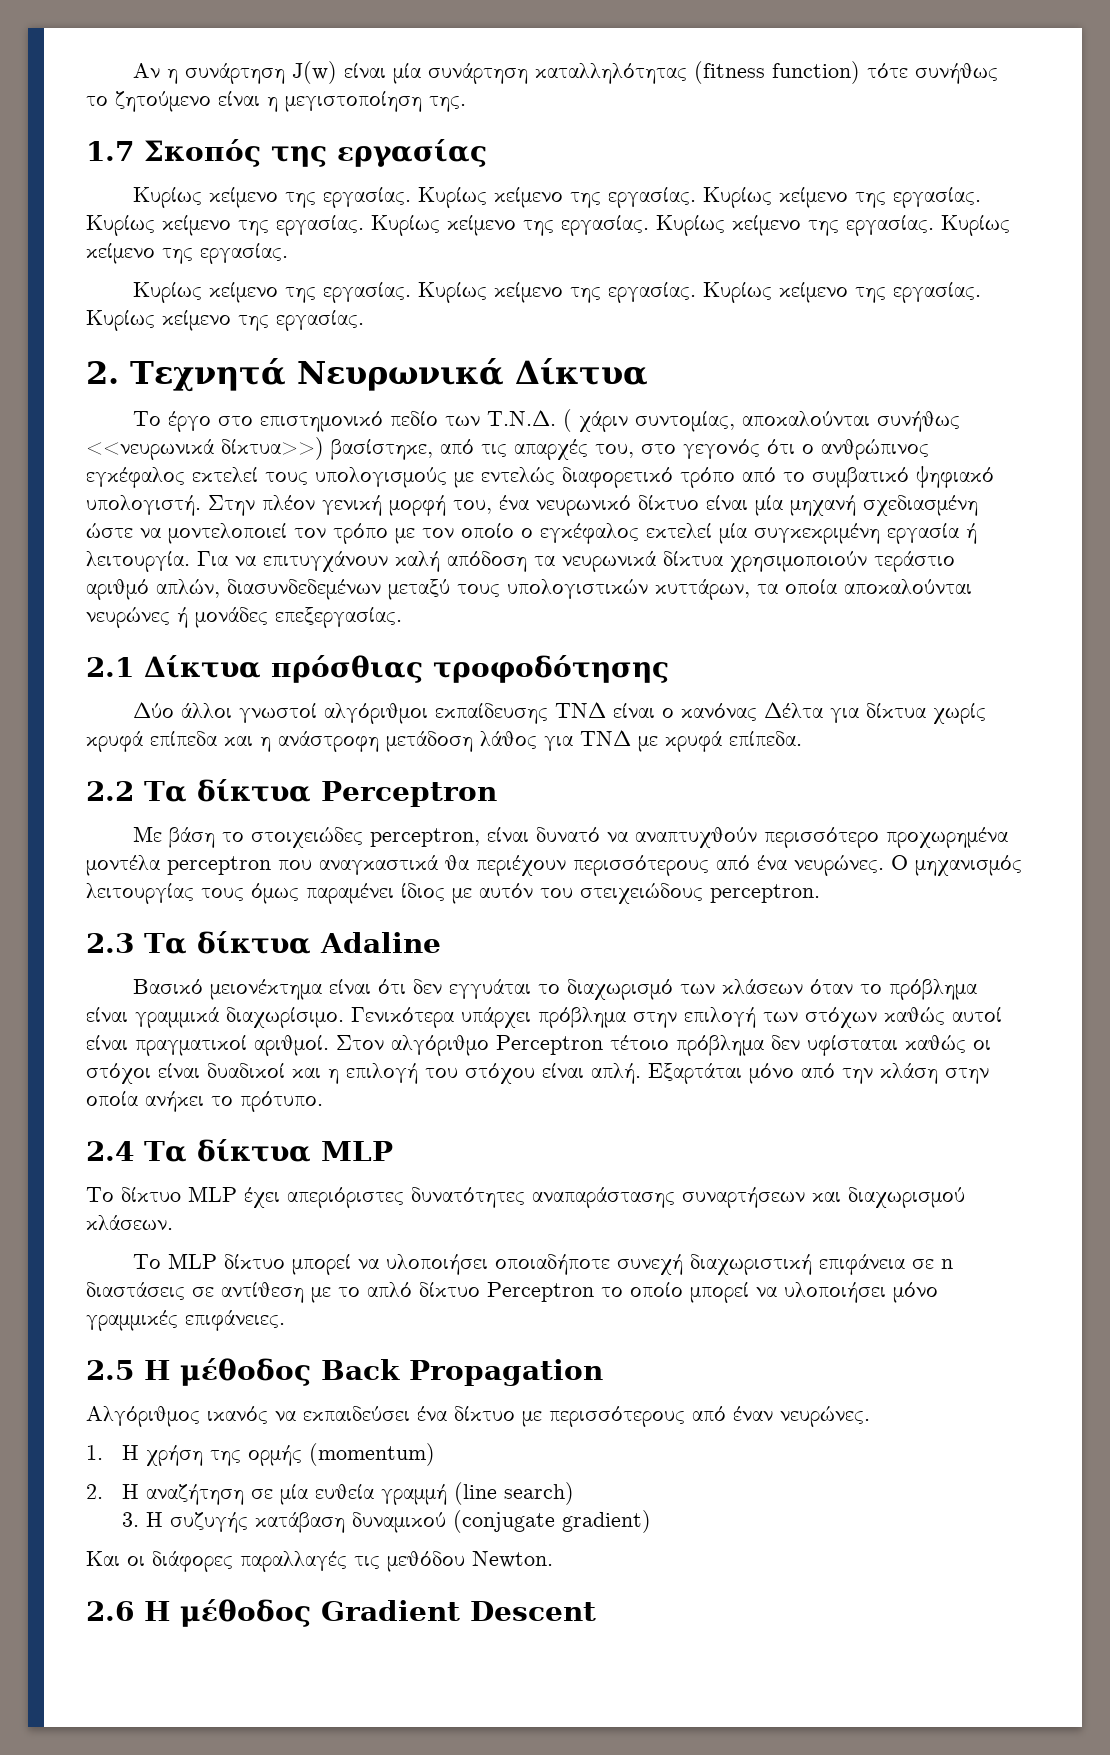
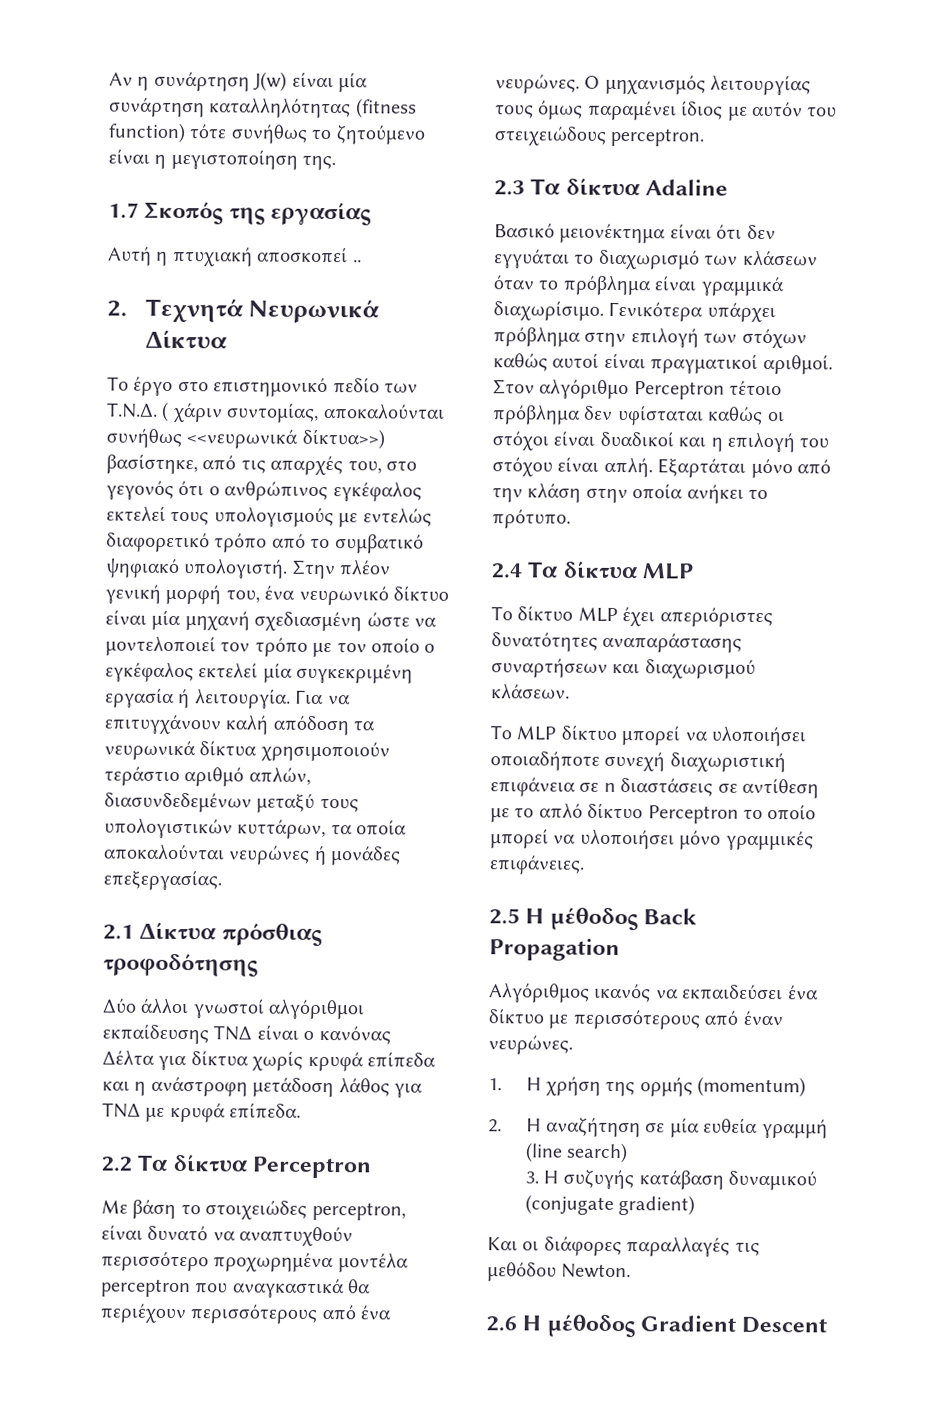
- Κυρίως κείμενο της εργασίας. Κυρίως κείμενο της εργασίας. Κυρίως κείμενο της εργασίας. Κυρίως κείμενο της εργασίας. Κυρίως κείμενο της εργασίας. Κυρίως κείμενο της εργασίας. Κυρίως κείμενο της εργασίας.
- Κυρίως κείμενο της εργασίας. Κυρίως κείμενο της εργασίας. Κυρίως κείμενο της εργασίας. Κυρίως κείμενο της εργασίας.
+ Αυτή η πτυχιακή αποσκοπεί ..

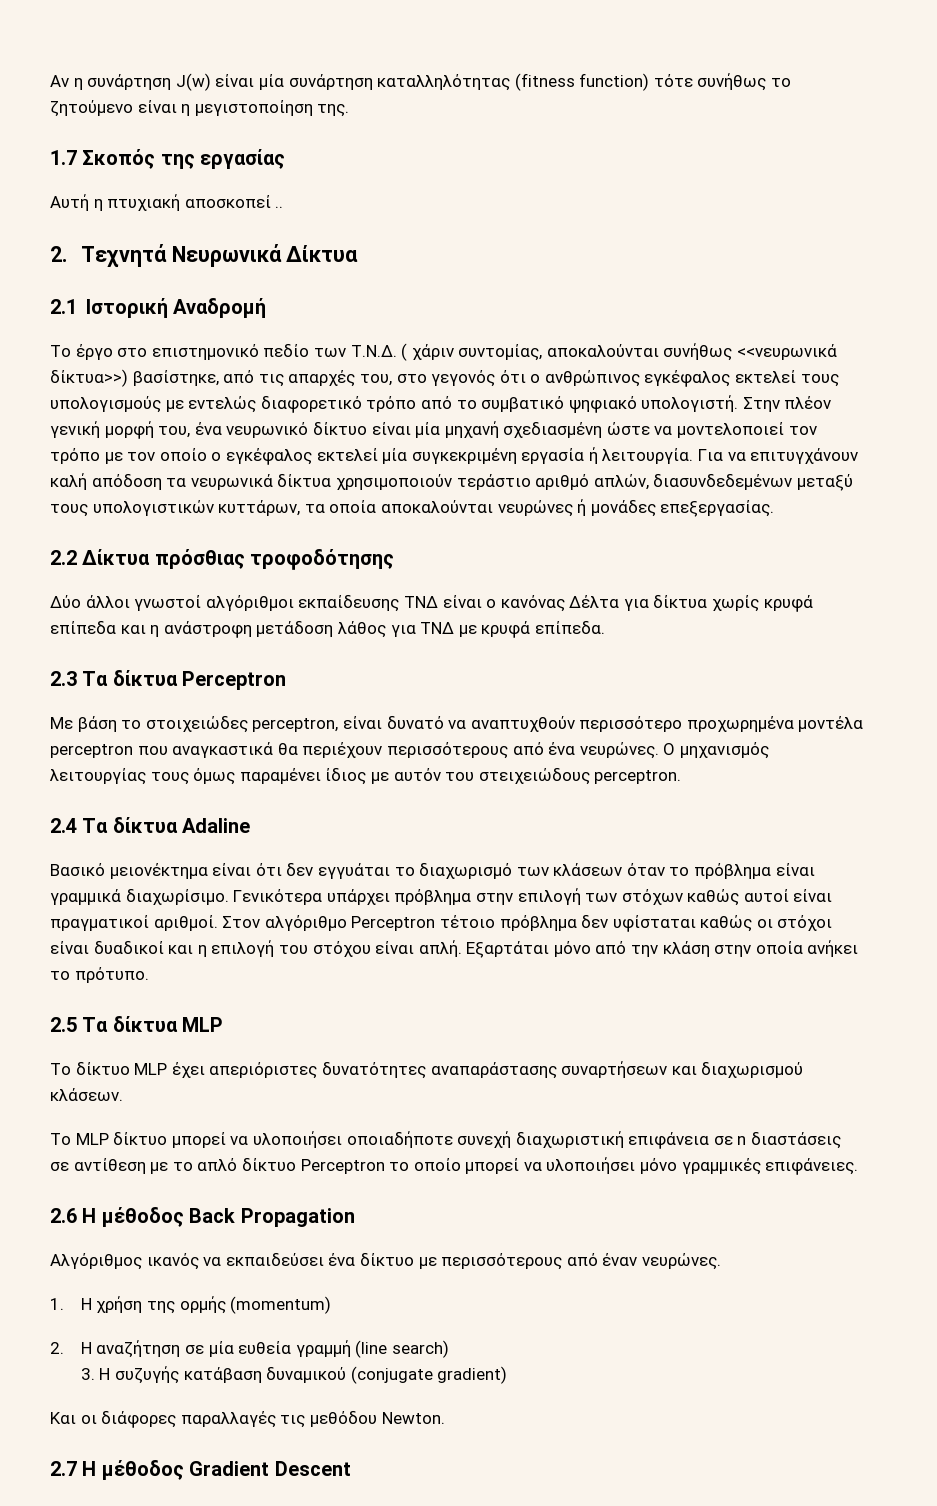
+ 2.1 Ιστορική Αναδρομή
- 2.1 Δίκτυα πρόσθιας τροφοδότησης
+ 2.2 Δίκτυα πρόσθιας τροφοδότησης
- 2.2 Τα δίκτυα Perceptron
+ 2.3 Τα δίκτυα Perceptron
- 2.3 Τα δίκτυα Adaline
+ 2.4 Τα δίκτυα Adaline
- 2.4 Τα δίκτυα MLP
+ 2.5 Τα δίκτυα MLP
- 2.5 Η μέθοδος Back Propagation
+ 2.6 Η μέθοδος Back Propagation
- 2.6 Η μέθοδος Gradient Descent
+ 2.7 Η μέθοδος Gradient Descent

